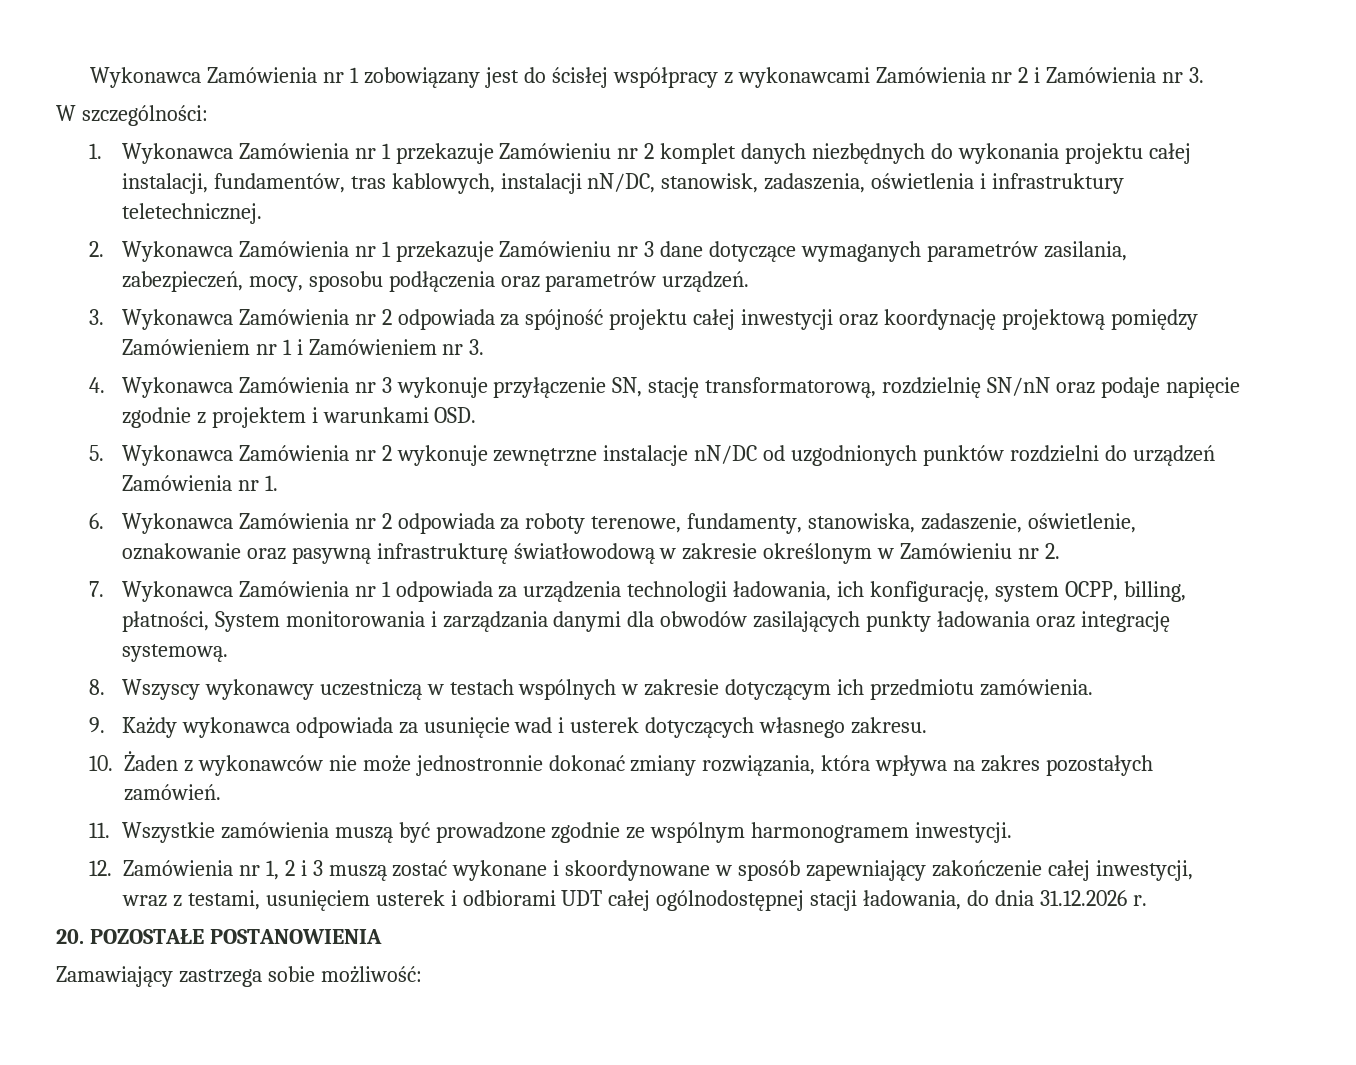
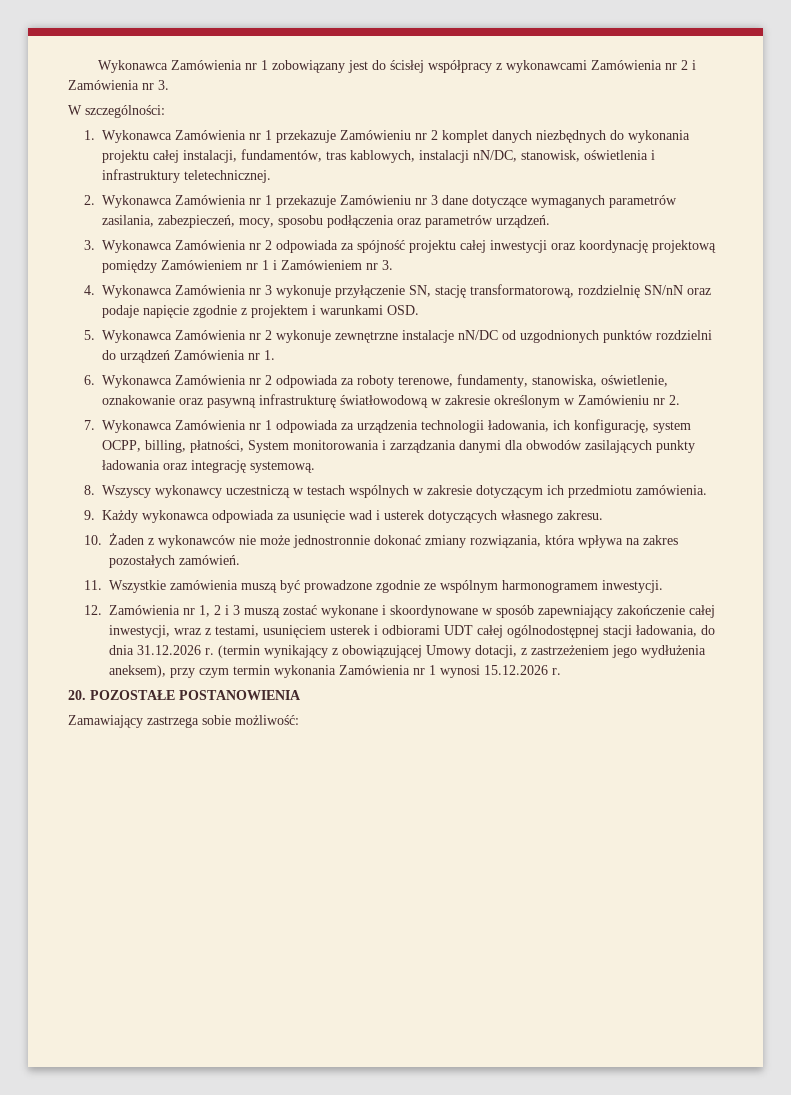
- 1. Wykonawca Zamówienia nr 1 przekazuje Zamówieniu nr 2 komplet danych niezbędnych do wykonania projektu całej instalacji, fundamentów, tras kablowych, instalacji nN/DC, stanowisk, zadaszenia, oświetlenia i infrastruktury teletechnicznej.
+ 1. Wykonawca Zamówienia nr 1 przekazuje Zamówieniu nr 2 komplet danych niezbędnych do wykonania projektu całej instalacji, fundamentów, tras kablowych, instalacji nN/DC, stanowisk, oświetlenia i infrastruktury teletechnicznej.
- 6. Wykonawca Zamówienia nr 2 odpowiada za roboty terenowe, fundamenty, stanowiska, zadaszenie, oświetlenie, oznakowanie oraz pasywną infrastrukturę światłowodową w zakresie określonym w Zamówieniu nr 2.
+ 6. Wykonawca Zamówienia nr 2 odpowiada za roboty terenowe, fundamenty, stanowiska, oświetlenie, oznakowanie oraz pasywną infrastrukturę światłowodową w zakresie określonym w Zamówieniu nr 2.
+ (termin wynikający z obowiązującej Umowy dotacji, z zastrzeżeniem jego wydłużenia aneksem), przy czym termin wykonania Zamówienia nr 1 wynosi 15.12.2026 r.

